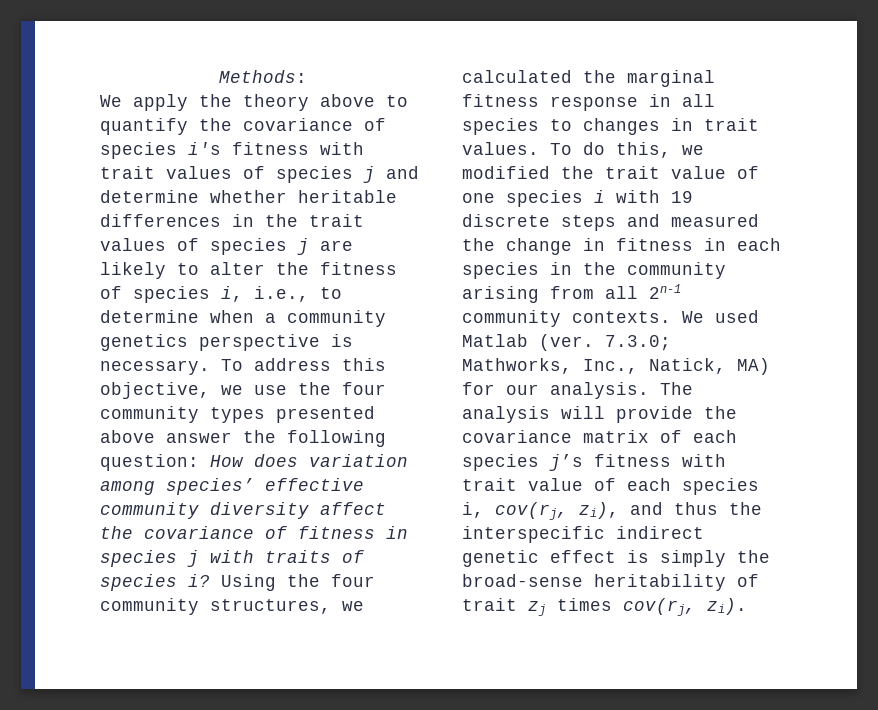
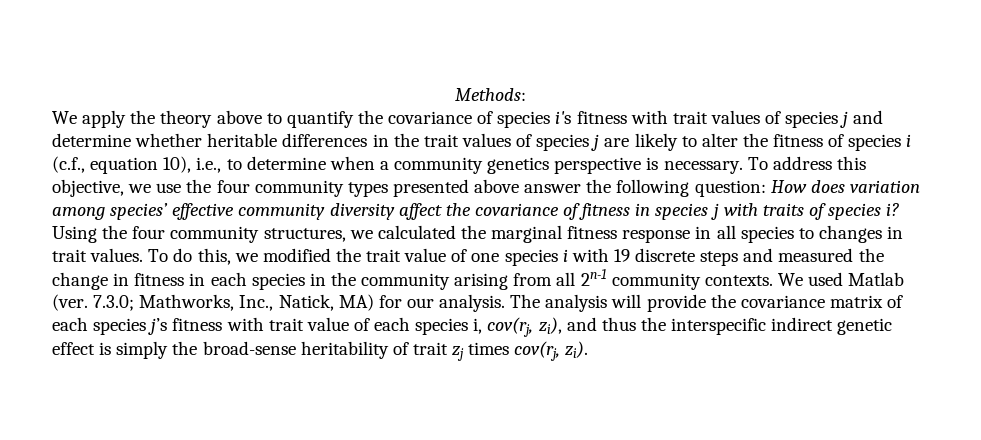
- We apply the theory above to quantify the covariance of species i's fitness with trait values of species j and determine whether heritable differences in the trait values of species j are likely to alter the fitness of species i, i.e., to determine when a community genetics perspective is necessary.
+ We apply the theory above to quantify the covariance of species i's fitness with trait values of species j and determine whether heritable differences in the trait values of species j are likely to alter the fitness of species i (c.f., equation 10), i.e., to determine when a community genetics perspective is necessary.

